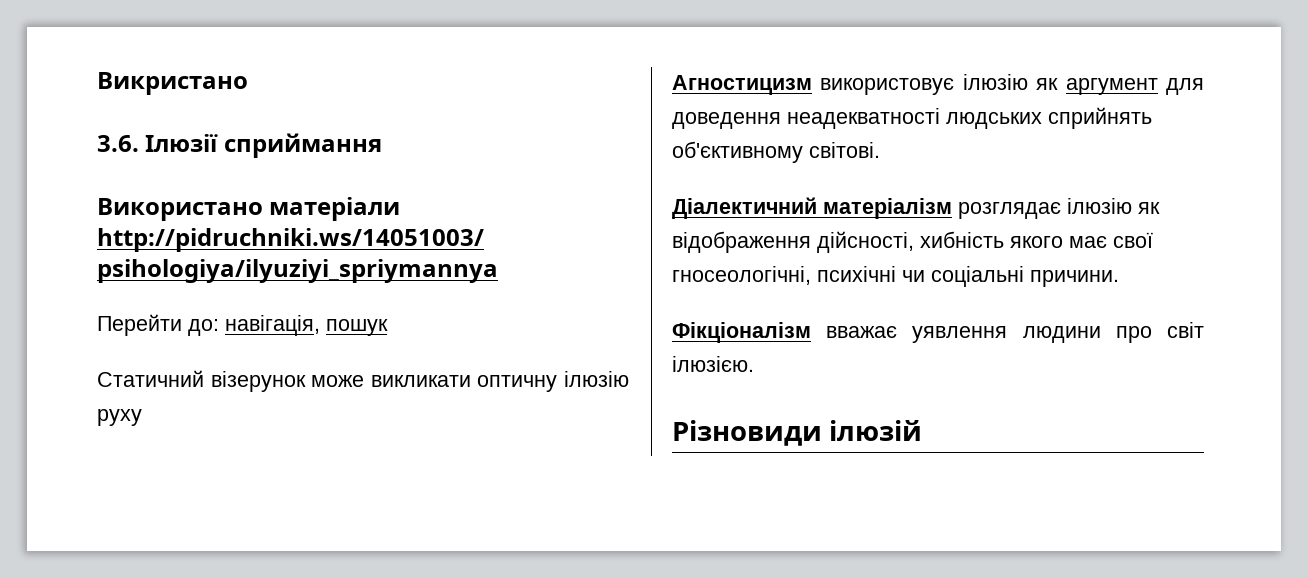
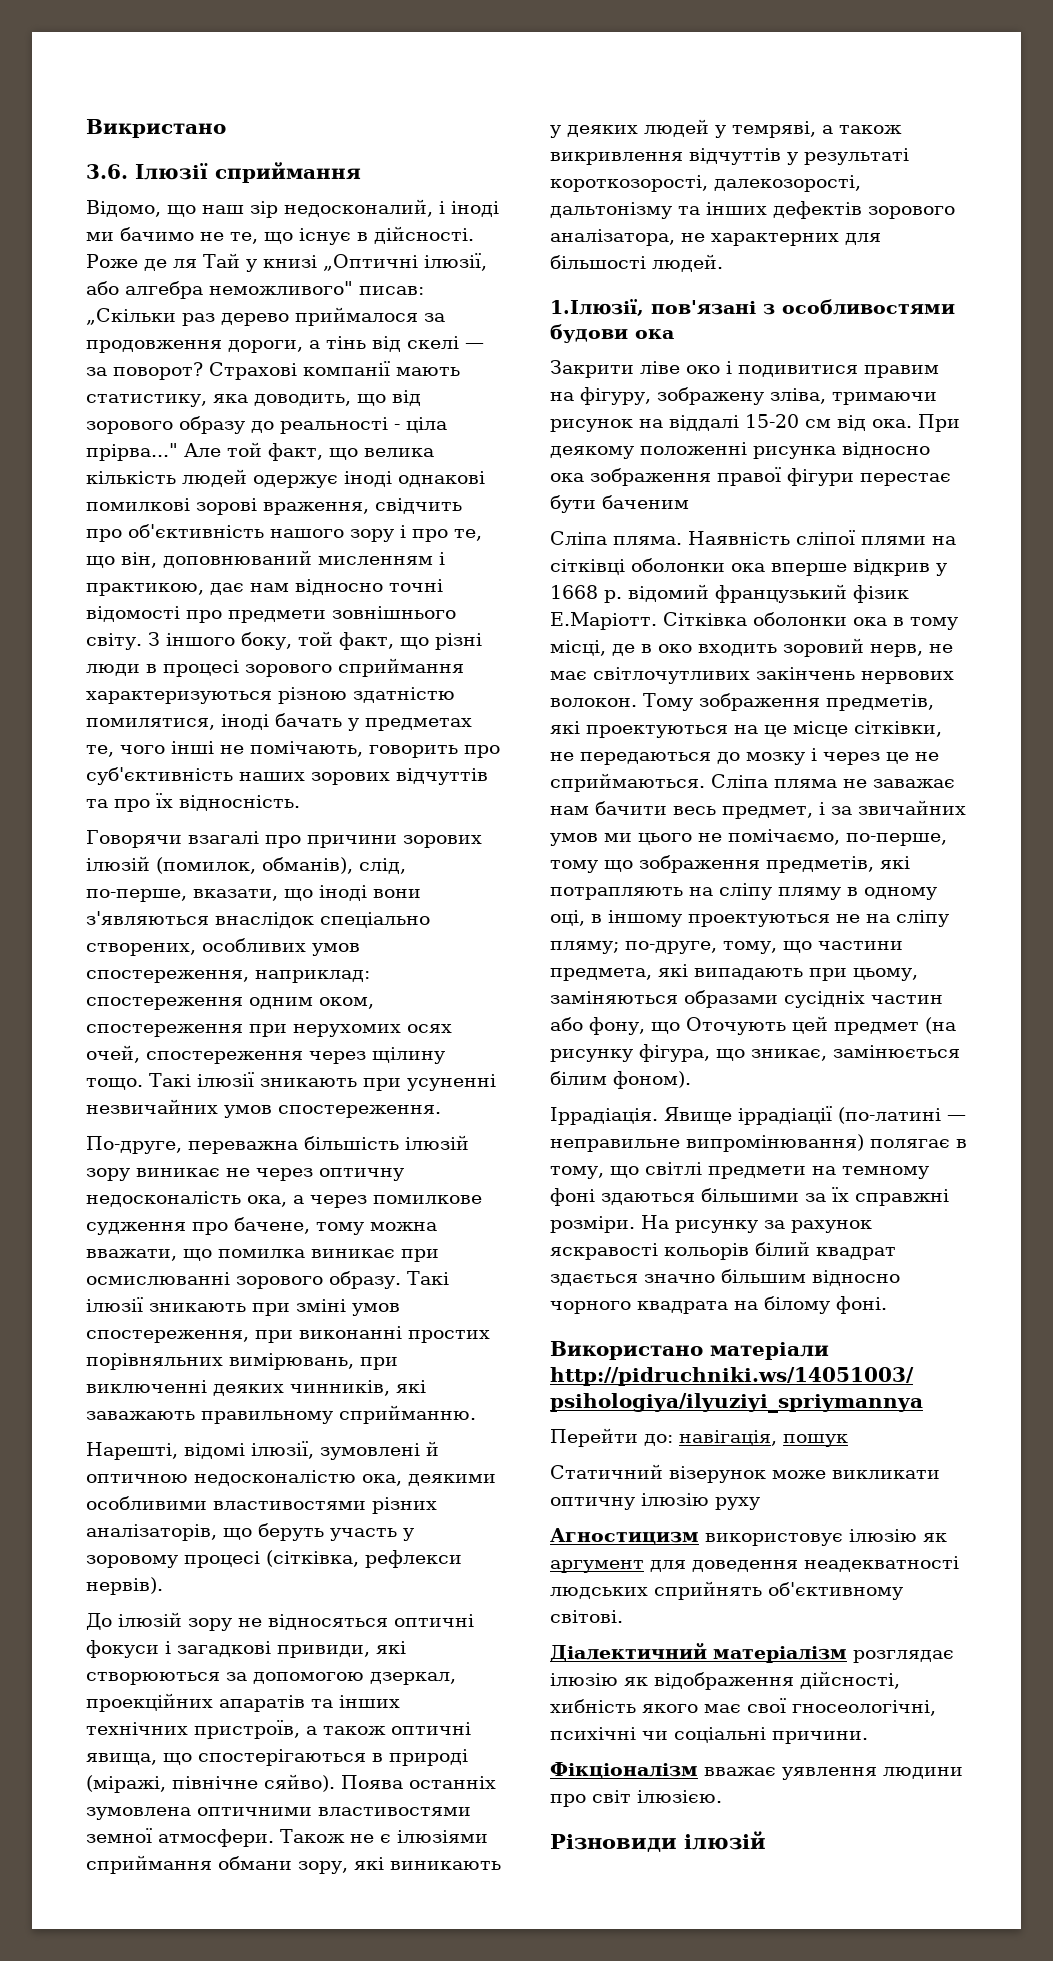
+ Відомо, що наш зір недосконалий, і іноді ми бачимо не те, що існує в дійсності. Роже де ля Тай у книзі „Оптичні ілюзії, або алгебра неможливого" писав: „Скільки раз дерево приймалося за продовження дороги, а тінь від скелі — за поворот? Страхові компанії мають статистику, яка доводить, що від зорового образу до реальності - ціла прірва..." Але той факт, що велика кількість людей одержує іноді однакові помилкові зорові враження, свідчить про об'єктивність нашого зору і про те, що він, доповнюваний мисленням і практикою, дає нам відносно точні відомості про предмети зовнішнього світу. З іншого боку, той факт, що різні люди в процесі зорового сприймання характеризуються різною здатністю помилятися, іноді бачать у предметах те, чого інші не помічають, говорить про суб'єктивність наших зорових відчуттів та про їх відносність.
+ Говорячи взагалі про причини зорових ілюзій (помилок, обманів), слід, по-перше, вказати, що іноді вони з'являються внаслідок спеціально створених, особливих умов спостереження, наприклад: спостереження одним оком, спостереження при нерухомих осях очей, спостереження через щілину тощо. Такі ілюзії зникають при усуненні незвичайних умов спостереження.
+ По-друге, переважна більшість ілюзій зору виникає не через оптичну недосконалість ока, а через помилкове судження про бачене, тому можна вважати, що помилка виникає при осмислюванні зорового образу. Такі ілюзії зникають при зміні умов спостереження, при виконанні простих порівняльних вимірювань, при виключенні деяких чинників, які заважають правильному сприйманню.
+ Нарешті, відомі ілюзії, зумовлені й оптичною недосконалістю ока, деякими особливими властивостями різних аналізаторів, що беруть участь у зоровому процесі (сітківка, рефлекси нервів).
+ До ілюзій зору не відносяться оптичні фокуси і загадкові привиди, які створюються за допомогою дзеркал, проекційних апаратів та інших технічних пристроїв, а також оптичні явища, що спостерігаються в природі (міражі, північне сяйво). Поява останніх зумовлена оптичними властивостями земної атмосфери. Також не є ілюзіями сприймання обмани зору, які виникають у деяких людей у темряві, а також викривлення відчуттів у результаті короткозорості, далекозорості, дальтонізму та інших дефектів зорового аналізатора, не характерних для більшості людей.
+ 1.Ілюзії, пов'язані з особливостями будови ока
+ Закрити ліве око і подивитися правим на фігуру, зображену зліва, тримаючи рисунок на віддалі 15-20 см від ока. При деякому положенні рисунка відносно ока зображення правої фігури перестає бути баченим
+ Сліпа пляма. Наявність сліпої плями на сітківці оболонки ока вперше відкрив у 1668 р. відомий французький фізик Е.Маріотт. Сітківка оболонки ока в тому місці, де в око входить зоровий нерв, не має світлочутливих закінчень нервових волокон. Тому зображення предметів, які проектуються на це місце сітківки, не передаються до мозку і через це не сприймаються. Сліпа пляма не заважає нам бачити весь предмет, і за звичайних умов ми цього не помічаємо, по-перше, тому що зображення предметів, які потрапляють на сліпу пляму в одному оці, в іншому проектуються не на сліпу пляму; по-друге, тому, що частини предмета, які випадають при цьому, заміняються образами сусідніх частин або фону, що Оточують цей предмет (на рисунку фігура, що зникає, замінюється білим фоном).
+ Іррадіація. Явище іррадіації (по-латині — неправильне випромінювання) полягає в тому, що світлі предмети на темному фоні здаються більшими за їх справжні розміри. На рисунку за рахунок яскравості кольорів білий квадрат здається значно більшим відносно чорного квадрата на білому фоні.

